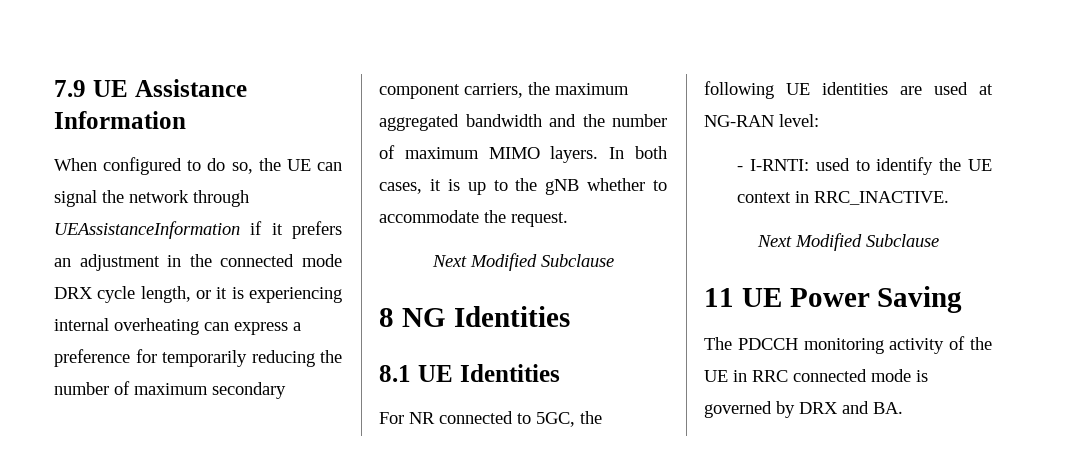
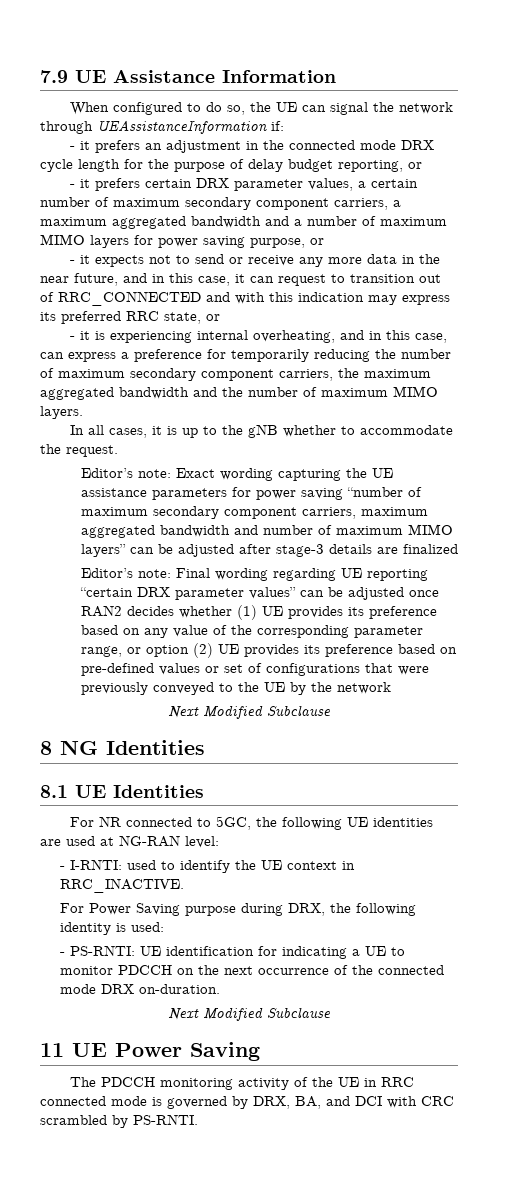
- When configured to do so, the UE can signal the network through UEAssistanceInformation if it prefers an adjustment in the connected mode DRX cycle length, or it is experiencing internal overheating can express a preference for temporarily reducing the number of maximum secondary component carriers, the maximum aggregated bandwidth and the number of maximum MIMO layers. In both cases, it is up to the gNB whether to accommodate the request.
+ When configured to do so, the UE can signal the network through UEAssistanceInformation if:
+ - it prefers an adjustment in the connected mode DRX cycle length for the purpose of delay budget reporting, or
+ - it prefers certain DRX parameter values, a certain number of maximum secondary component carriers, a maximum aggregated bandwidth and a number of maximum MIMO layers for power saving purpose, or
+ - it expects not to send or receive any more data in the near future, and in this case, it can request to transition out of RRC_CONNECTED and with this indication may express its preferred RRC state, or
+ - it is experiencing internal overheating, and in this case, can express a preference for temporarily reducing the number of maximum secondary component carriers, the maximum aggregated bandwidth and the number of maximum MIMO layers.
+ In all cases, it is up to the gNB whether to accommodate the request.
+ Editor’s note: Exact wording capturing the UE assistance parameters for power saving “number of maximum secondary component carriers, maximum aggregated bandwidth and number of maximum MIMO layers” can be adjusted after stage-3 details are finalized
+ Editor’s note: Final wording regarding UE reporting “certain DRX parameter values” can be adjusted once RAN2 decides whether (1) UE provides its preference based on any value of the corresponding parameter range, or option (2) UE provides its preference based on pre-defined values or set of configurations that were previously conveyed to the UE by the network
+ For Power Saving purpose during DRX, the following identity is used:
+ - PS-RNTI: UE identification for indicating a UE to monitor PDCCH on the next occurrence of the connected mode DRX on-duration.
- The PDCCH monitoring activity of the UE in RRC connected mode is governed by DRX and BA.
+ The PDCCH monitoring activity of the UE in RRC connected mode is governed by DRX, BA, and DCI with CRC scrambled by PS-RNTI.

